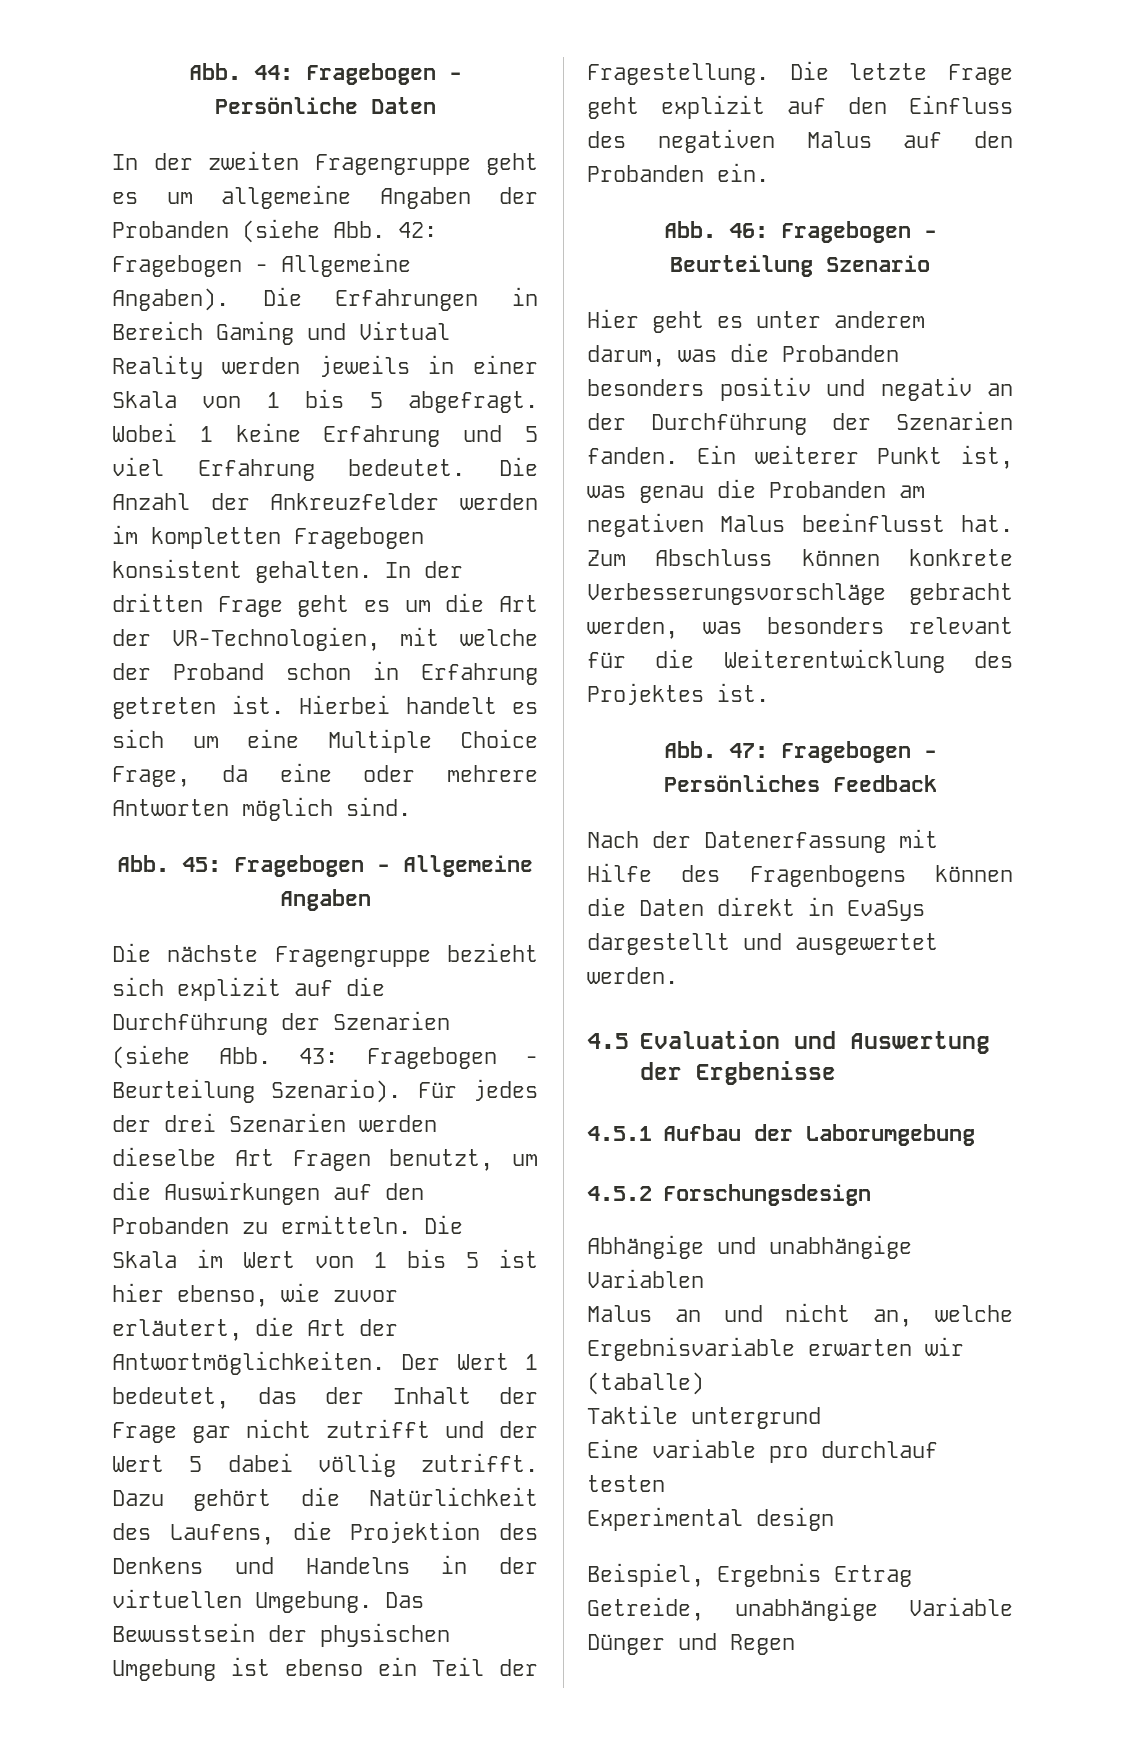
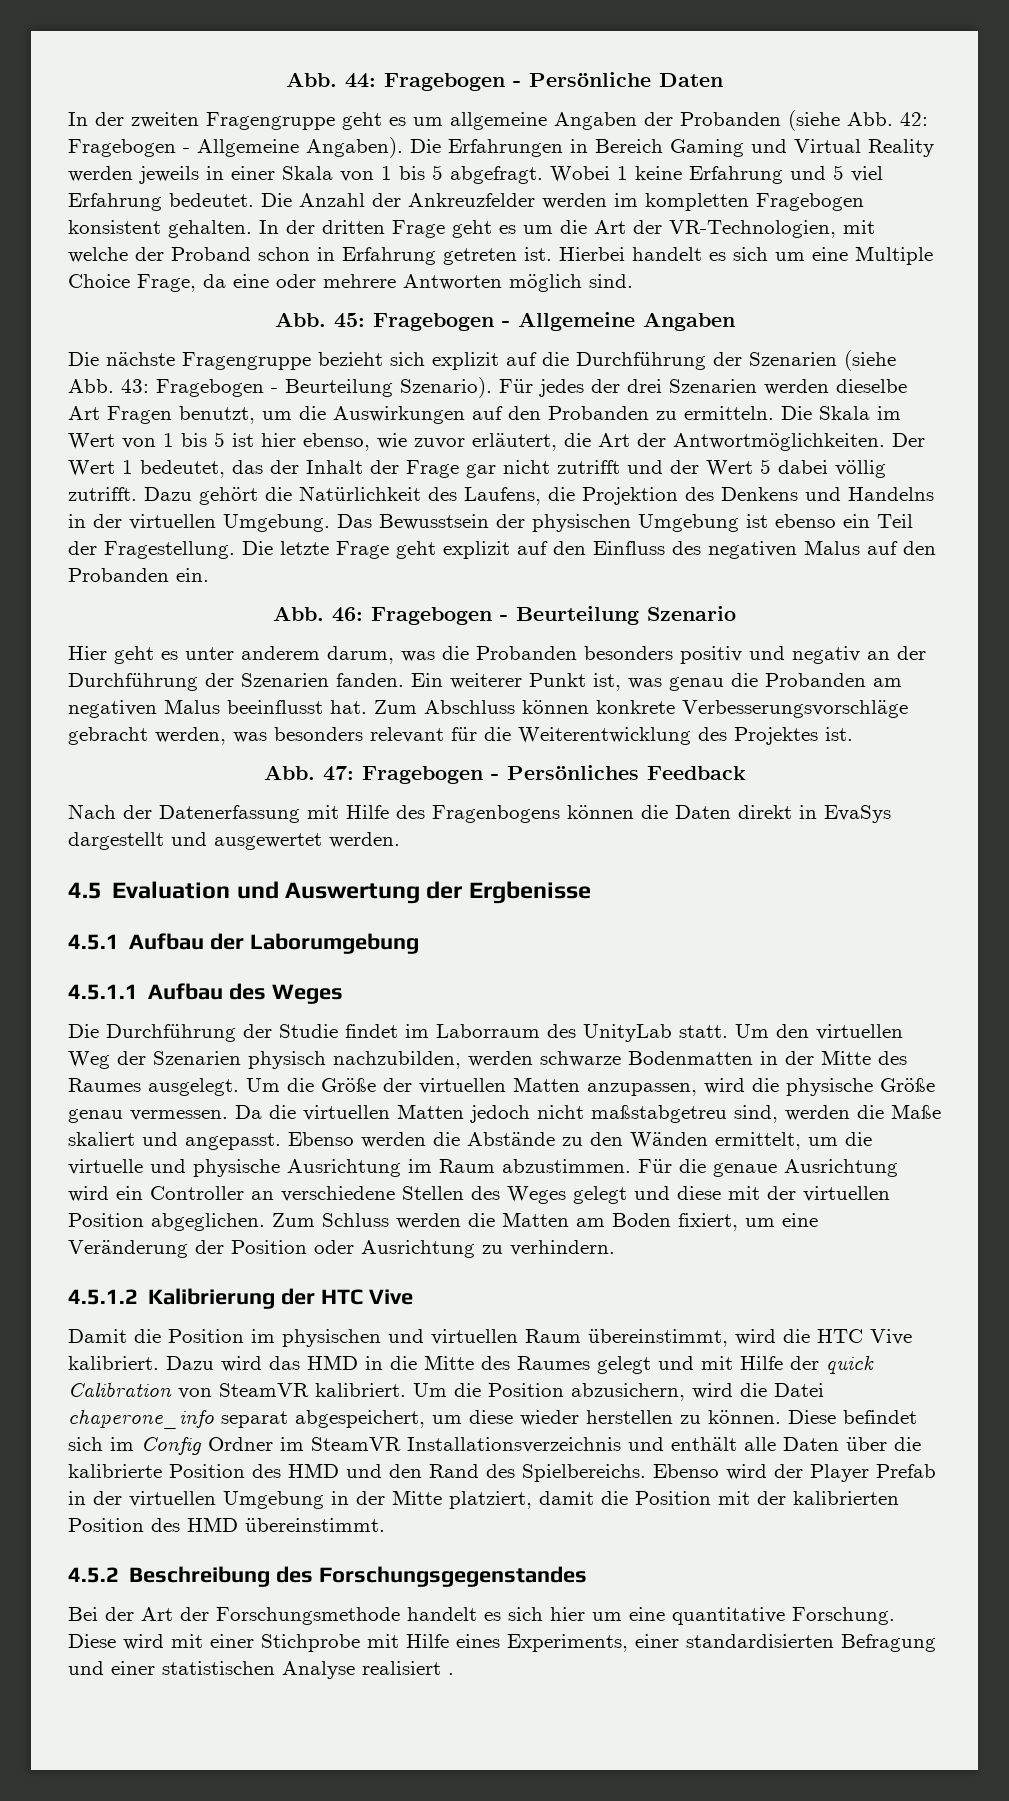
- 4.5.2 Forschungsdesign
- Abhängige und unabhängige Variablen
- Malus an und nicht an, welche Ergebnisvariable erwarten wir (taballe)
- Taktile untergrund
- Eine variable pro durchlauf testen
- Experimental design
- Beispiel, Ergebnis Ertrag Getreide, unabhängige Variable Dünger und Regen
+ 4.5.1.1 Aufbau des Weges
+ Die Durchführung der Studie findet im Laborraum des UnityLab statt. Um den virtuellen Weg der Szenarien physisch nachzubilden, werden schwarze Bodenmatten in der Mitte des Raumes ausgelegt. Um die Größe der virtuellen Matten anzupassen, wird die physische Größe genau vermessen. Da die virtuellen Matten jedoch nicht maßstabgetreu sind, werden die Maße skaliert und angepasst. Ebenso werden die Abstände zu den Wänden ermittelt, um die virtuelle und physische Ausrichtung im Raum abzustimmen. Für die genaue Ausrichtung wird ein Controller an verschiedene Stellen des Weges gelegt und diese mit der virtuellen Position abgeglichen. Zum Schluss werden die Matten am Boden fixiert, um eine Veränderung der Position oder Ausrichtung zu verhindern.
+ 4.5.1.2 Kalibrierung der HTC Vive
+ Damit die Position im physischen und virtuellen Raum übereinstimmt, wird die HTC Vive kalibriert. Dazu wird das HMD in die Mitte des Raumes gelegt und mit Hilfe der quick Calibration von SteamVR kalibriert. Um die Position abzusichern, wird die Datei chaperone_info separat abgespeichert, um diese wieder herstellen zu können. Diese befindet sich im Config Ordner im SteamVR Installationsverzeichnis und enthält alle Daten über die kalibrierte Position des HMD und den Rand des Spielbereichs. Ebenso wird der Player Prefab in der virtuellen Umgebung in der Mitte platziert, damit die Position mit der kalibrierten Position des HMD übereinstimmt.
+ 4.5.2 Beschreibung des Forschungsgegenstandes
+ Bei der Art der Forschungsmethode handelt es sich hier um eine quantitative Forschung. Diese wird mit einer Stichprobe mit Hilfe eines Experiments, einer standardisierten Befragung und einer statistischen Analyse realisiert .

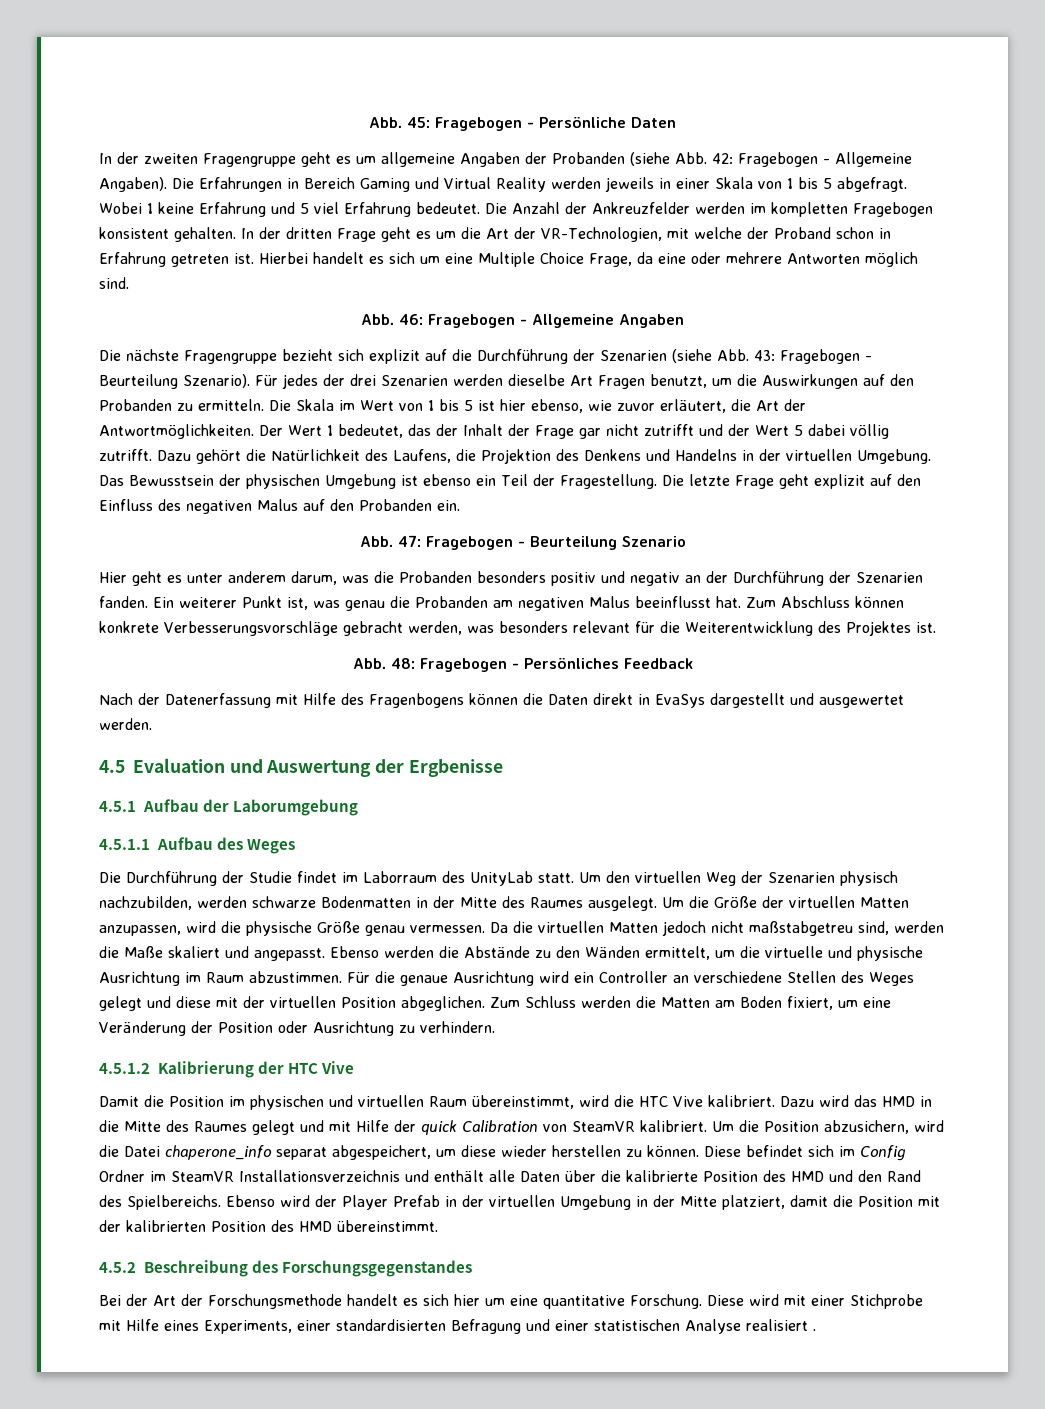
- Abb. 44: Fragebogen - Persönliche Daten
+ Abb. 45: Fragebogen - Persönliche Daten
- Abb. 45: Fragebogen - Allgemeine Angaben
+ Abb. 46: Fragebogen - Allgemeine Angaben
- Abb. 46: Fragebogen - Beurteilung Szenario
+ Abb. 47: Fragebogen - Beurteilung Szenario
- Abb. 47: Fragebogen - Persönliches Feedback
+ Abb. 48: Fragebogen - Persönliches Feedback

